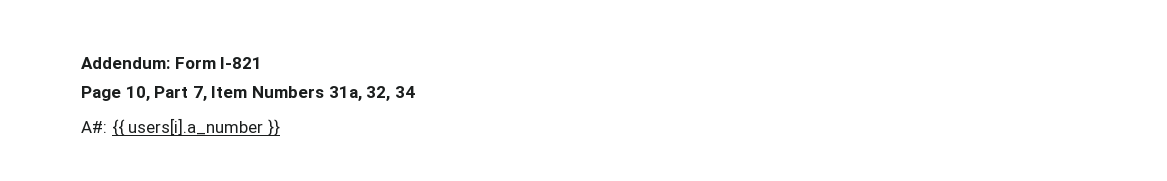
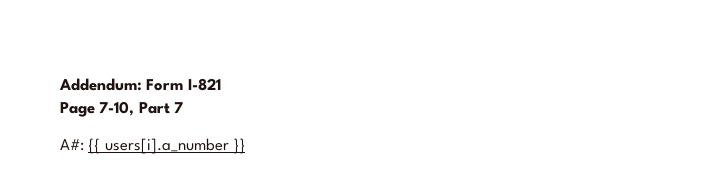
- Page 10, Part 7, Item Numbers 31a, 32, 34
+ Page 7-10, Part 7

